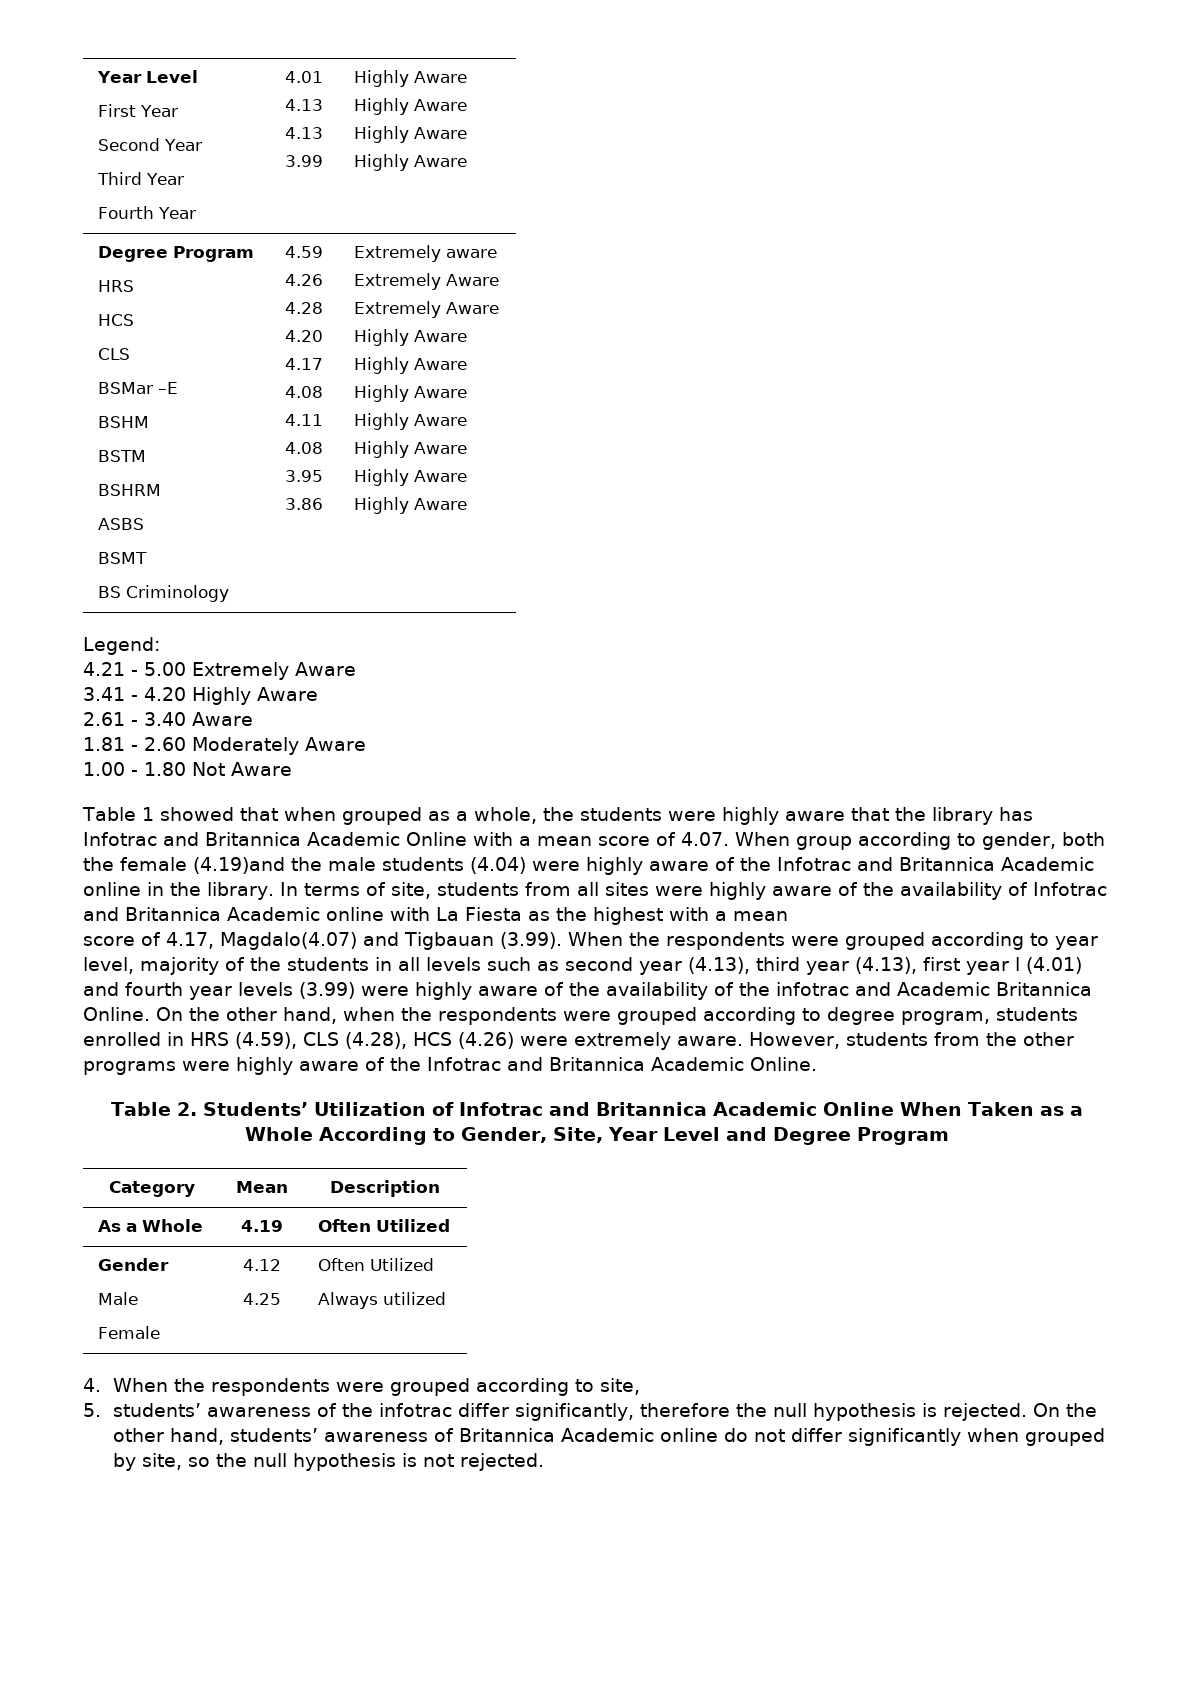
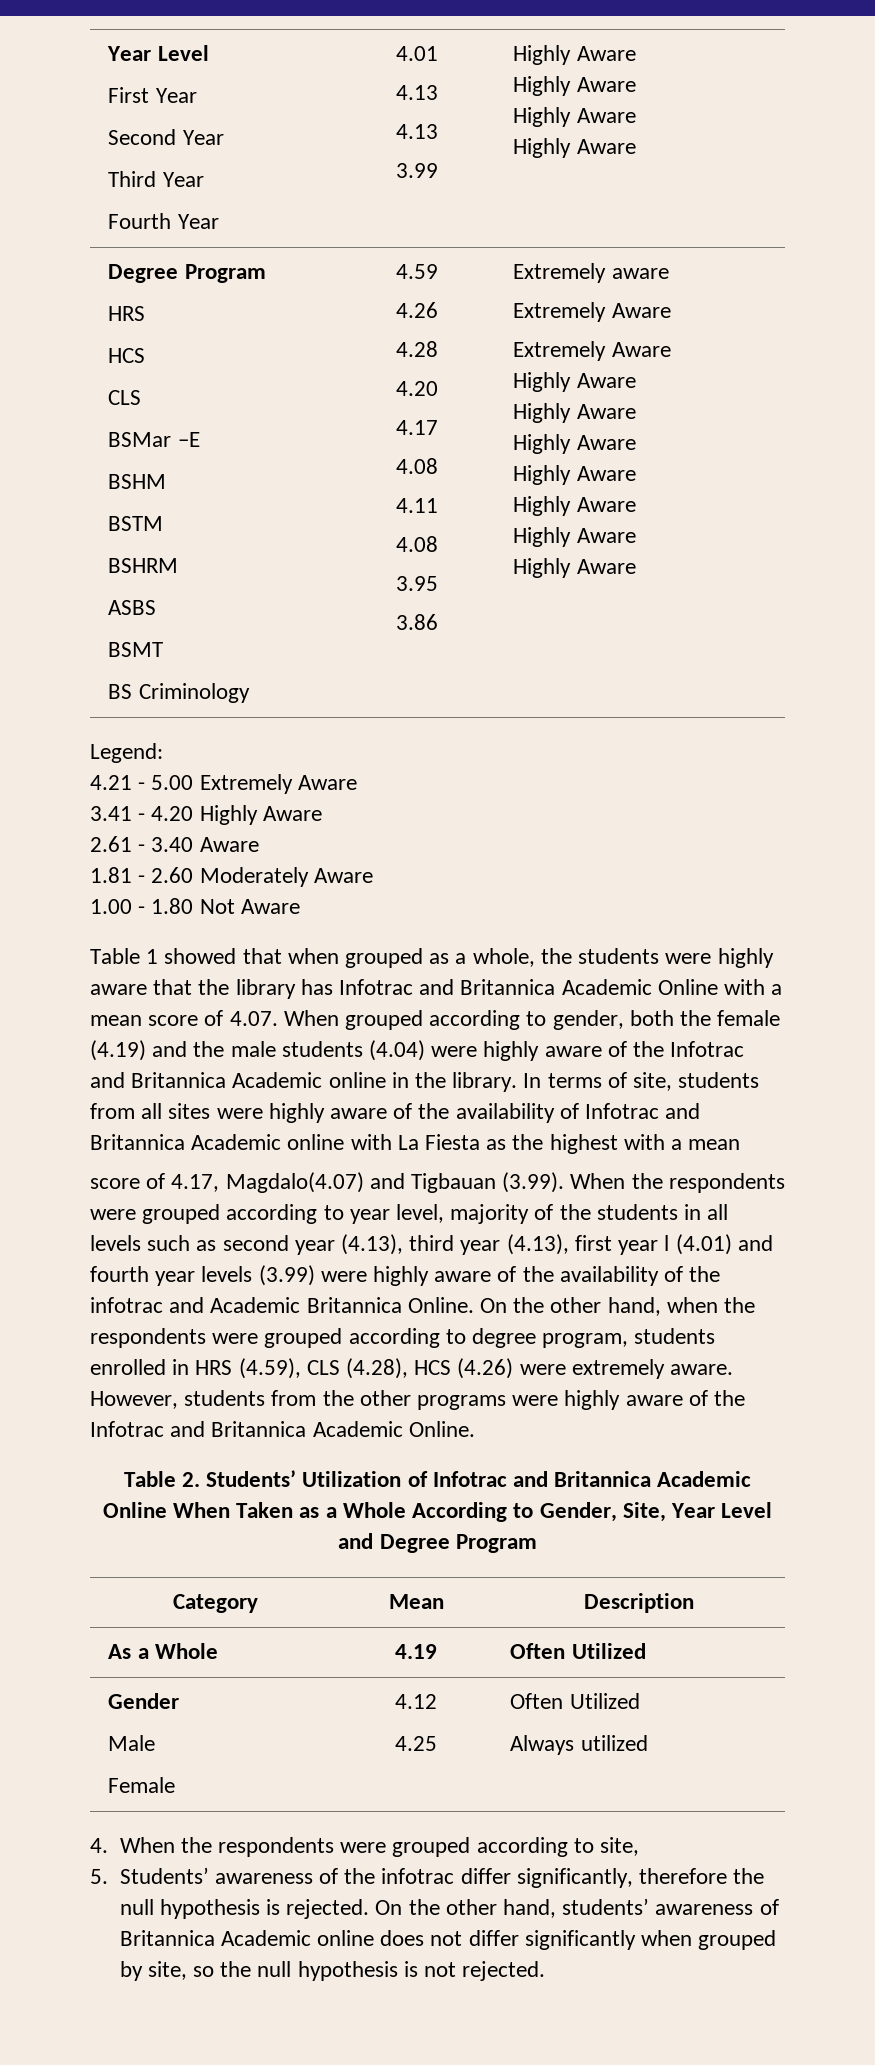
- Table 1 showed that when grouped as a whole, the students were highly aware that the library has Infotrac and Britannica Academic Online with a mean score of 4.07. When group according to gender, both the female (4.19)and the male students (4.04) were highly aware of the Infotrac and Britannica Academic online in the library.
+ Table 1 showed that when grouped as a whole, the students were highly aware that the library has Infotrac and Britannica Academic Online with a mean score of 4.07. When grouped according to gender, both the female (4.19) and the male students (4.04) were highly aware of the Infotrac and Britannica Academic online in the library.
- 5. students’ awareness of the infotrac differ significantly, therefore the null hypothesis is rejected.
+ 5. Students’ awareness of the infotrac differ significantly, therefore the null hypothesis is rejected.
- On the other hand, students’ awareness of Britannica Academic online do not differ significantly when grouped by site, so the null hypothesis is not rejected.
+ On the other hand, students’ awareness of Britannica Academic online does not differ significantly when grouped by site, so the null hypothesis is not rejected.

